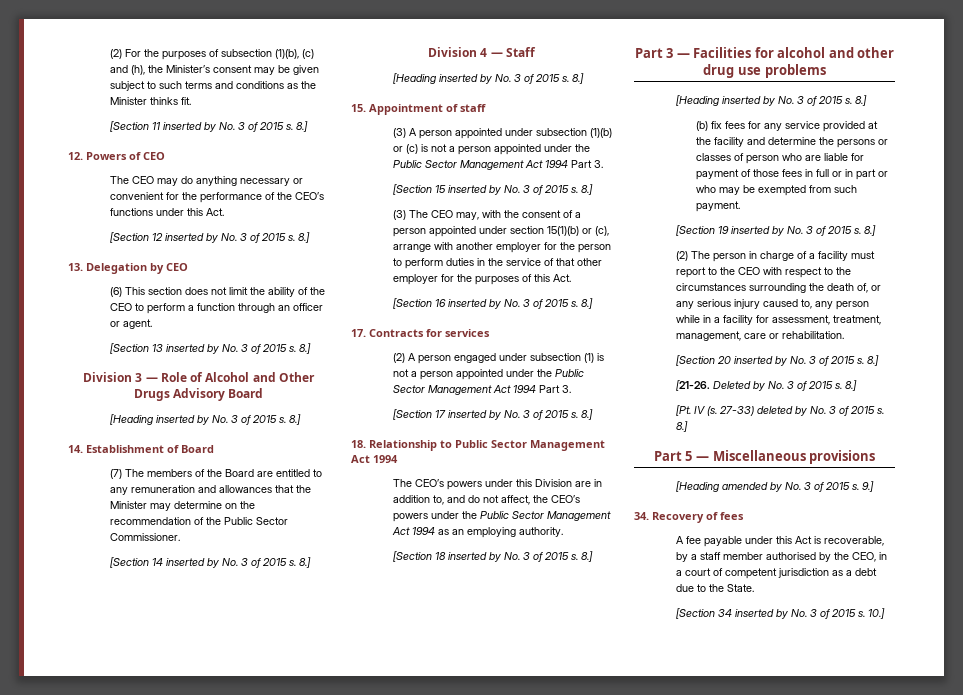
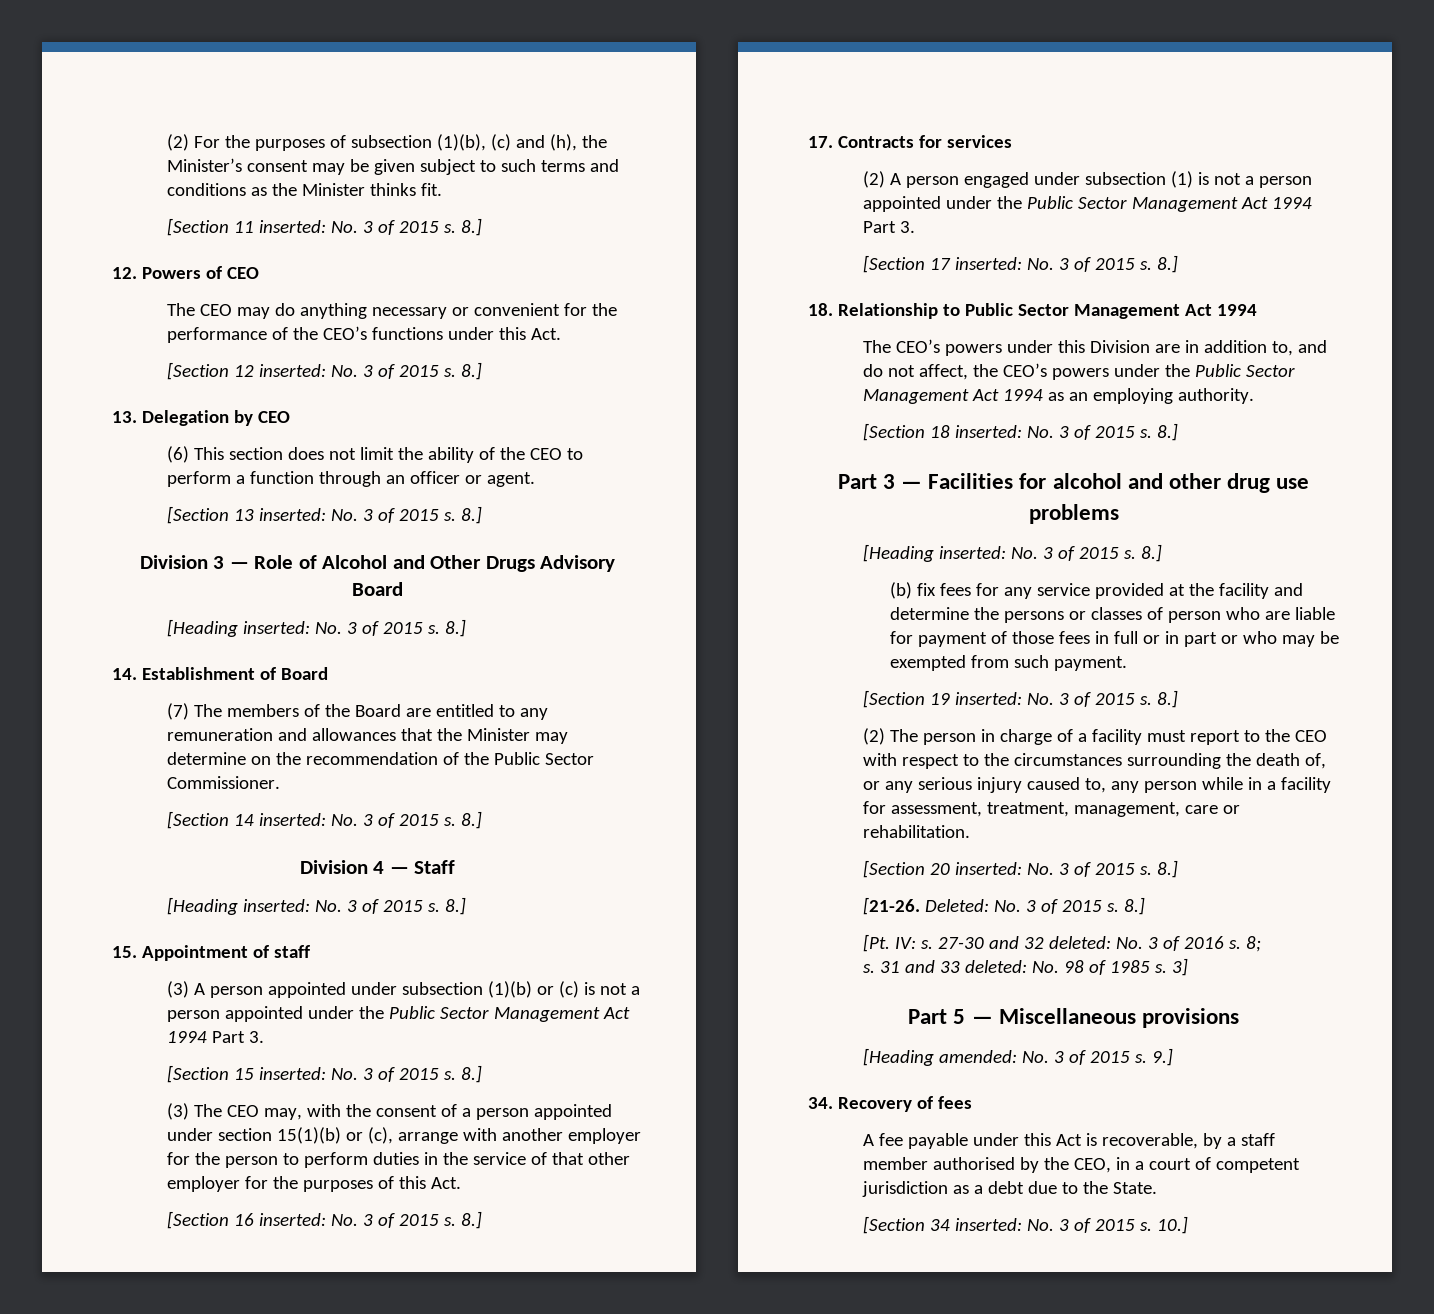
- [Section 11 inserted by No. 3 of 2015 s.
+ [Section 11 inserted: No. 3 of 2015 s.
- [Section 12 inserted by No. 3 of 2015 s.
+ [Section 12 inserted: No. 3 of 2015 s.
- [Section 13 inserted by No. 3 of 2015 s.
+ [Section 13 inserted: No. 3 of 2015 s.
  Division 3 — Role of Alcohol and Other Drugs Advisory Board
- [Heading inserted by No. 3 of 2015 s.
+ [Heading inserted: No. 3 of 2015 s.
- [Section 14 inserted by No. 3 of 2015 s.
+ [Section 14 inserted: No. 3 of 2015 s.
  Division 4 — Staff
- [Heading inserted by No. 3 of 2015 s.
+ [Heading inserted: No. 3 of 2015 s.
- [Section 15 inserted by No. 3 of 2015 s.
+ [Section 15 inserted: No. 3 of 2015 s.
- [Section 16 inserted by No. 3 of 2015 s.
+ [Section 16 inserted: No. 3 of 2015 s.
- [Section 17 inserted by No. 3 of 2015 s.
+ [Section 17 inserted: No. 3 of 2015 s.
- [Section 18 inserted by No. 3 of 2015 s.
+ [Section 18 inserted: No. 3 of 2015 s.
  Part 3 — Facilities for alcohol and other drug use problems
- [Heading inserted by No. 3 of 2015 s.
+ [Heading inserted: No. 3 of 2015 s.
- [Section 19 inserted by No. 3 of 2015 s.
+ [Section 19 inserted: No. 3 of 2015 s.
- [Section 20 inserted by No. 3 of 2015 s.
+ [Section 20 inserted: No. 3 of 2015 s.
- Deleted by No. 3 of 2015 s.
+ Deleted: No. 3 of 2015 s.
- [Pt. IV (s. 27-33) deleted by No. 3 of 2015 s. 8.]
+ [Pt. IV: s. 27-30 and 32 deleted: No. 3 of 2016 s. 8;
+ s. 31 and 33 deleted: No. 98 of 1985 s. 3]
- [Heading amended by No. 3 of 2015 s.
+ [Heading amended: No. 3 of 2015 s.
- [Section 34 inserted by No. 3 of 2015 s.
+ [Section 34 inserted: No. 3 of 2015 s.

